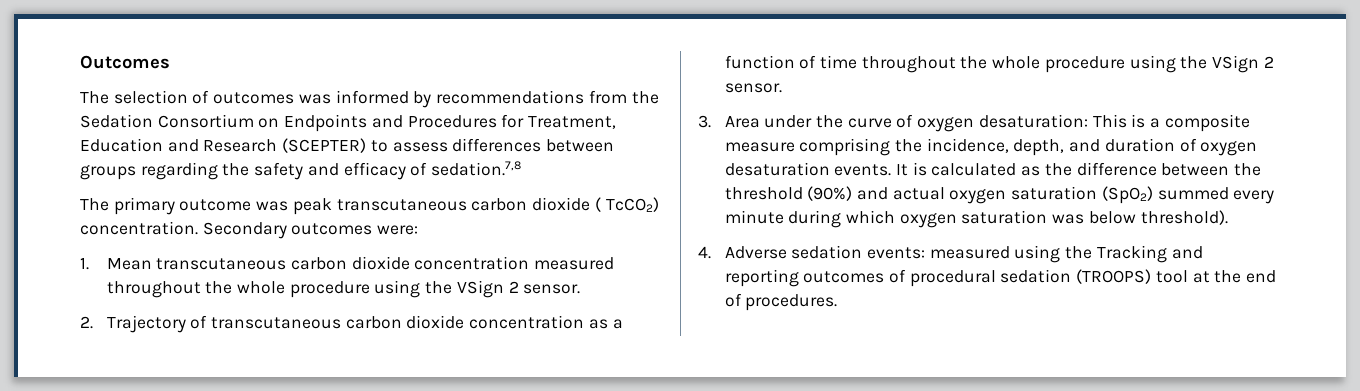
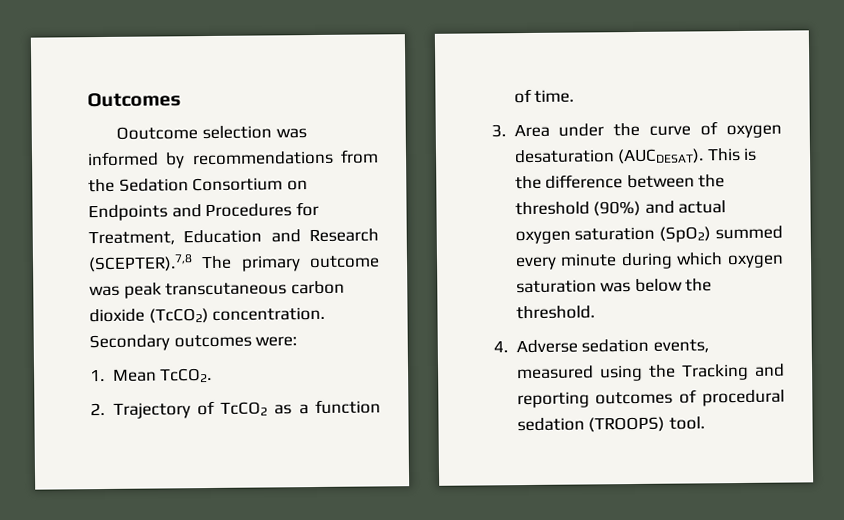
- The selection of outcomes was informed by recommendations from the Sedation Consortium on Endpoints and Procedures for Treatment, Education and Research (SCEPTER) to assess differences between groups regarding the safety and efficacy of sedation.7,8
- The primary outcome was peak transcutaneous carbon dioxide ( TcCO2) concentration.
+ Ooutcome selection was informed by recommendations from the Sedation Consortium on Endpoints and Procedures for Treatment, Education and Research (SCEPTER).7,8 The primary outcome was peak transcutaneous carbon dioxide (TcCO2) concentration.
- 1. Mean transcutaneous carbon dioxide concentration measured throughout the whole procedure using the VSign 2 sensor.
- 2. Trajectory of transcutaneous carbon dioxide concentration as a function of time throughout the whole procedure using the VSign 2 sensor.
+ 1. Mean TcCO2.
+ 2. Trajectory of TcCO2 as a function of time.
- 3. Area under the curve of oxygen desaturation: This is a composite measure comprising the incidence, depth, and duration of oxygen desaturation events. It is calculated as the difference between the threshold (90%) and actual oxygen saturation (SpO2) summed every minute during which oxygen saturation was below threshold).
+ 3. Area under the curve of oxygen desaturation (AUCDESAT). This is the difference between the threshold (90%) and actual oxygen saturation (SpO2) summed every minute during which oxygen saturation was below the threshold.
- 4. Adverse sedation events: measured using the Tracking and reporting outcomes of procedural sedation (TROOPS) tool at the end of procedures.
+ 4. Adverse sedation events, measured using the Tracking and reporting outcomes of procedural sedation (TROOPS) tool.

